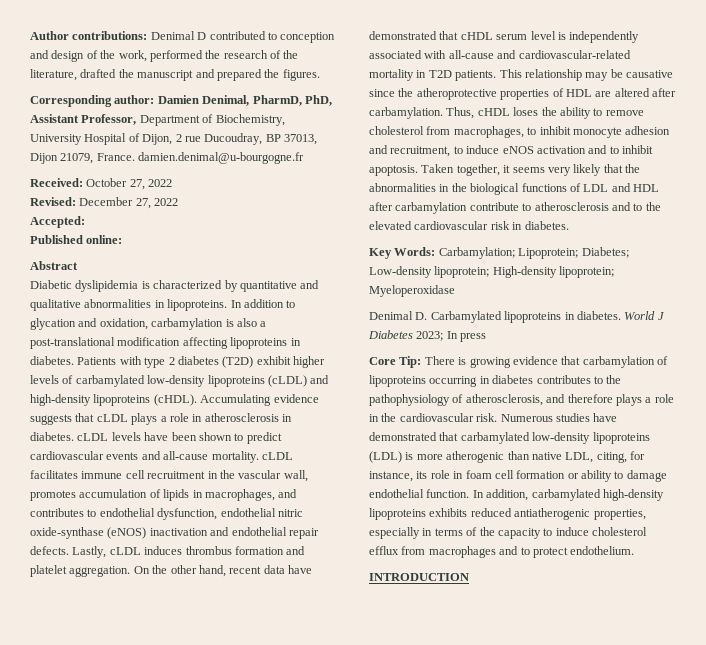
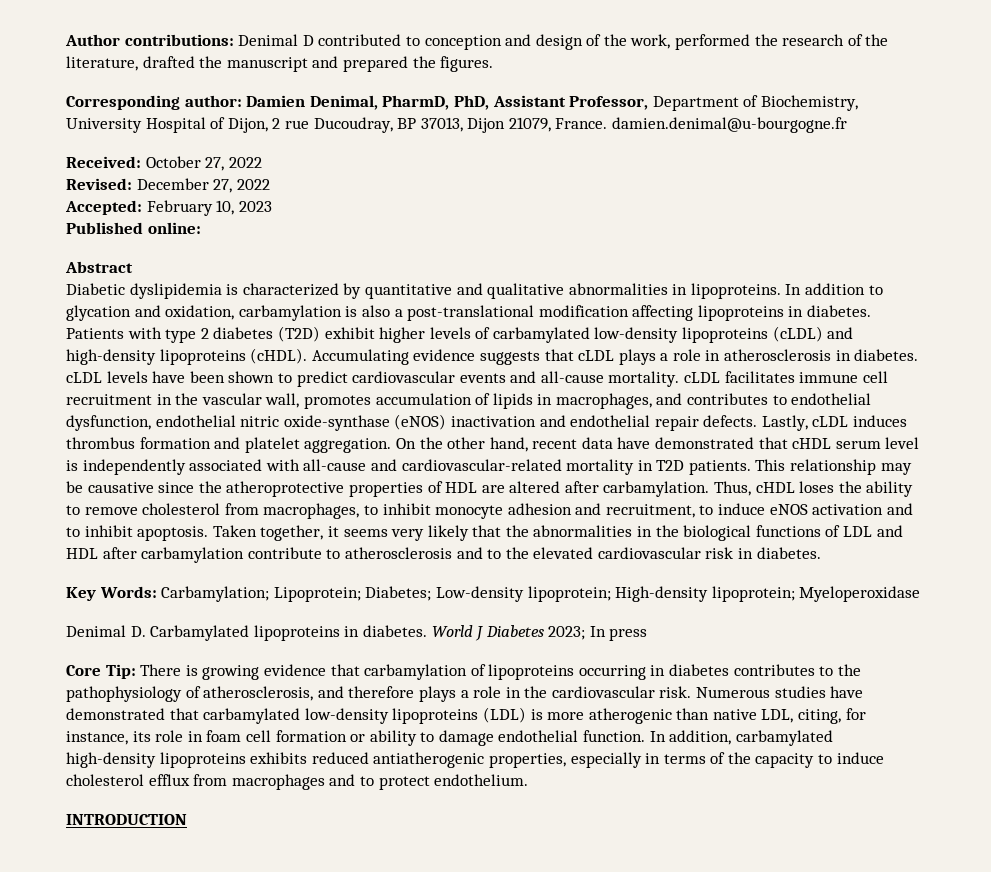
- Accepted:
+ Accepted: February 10, 2023

